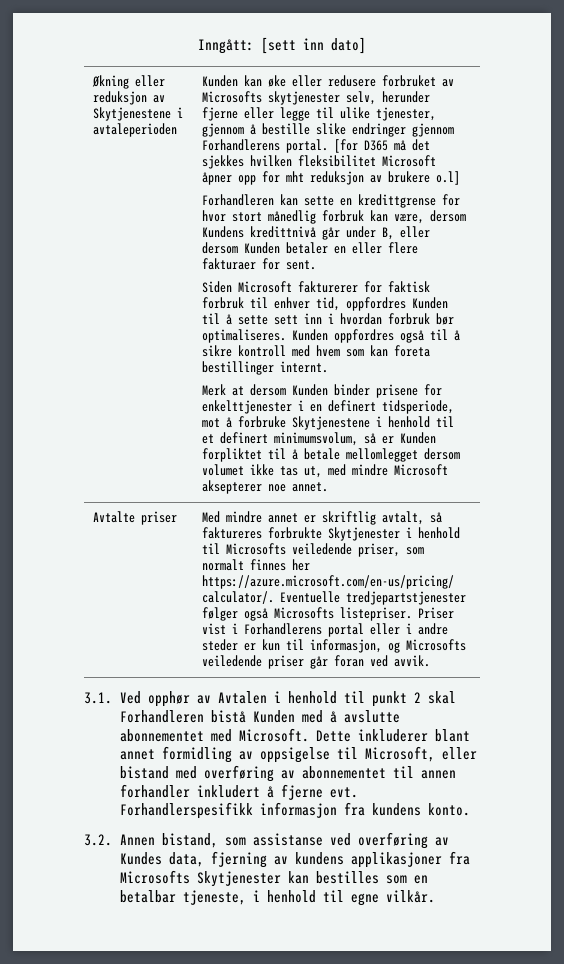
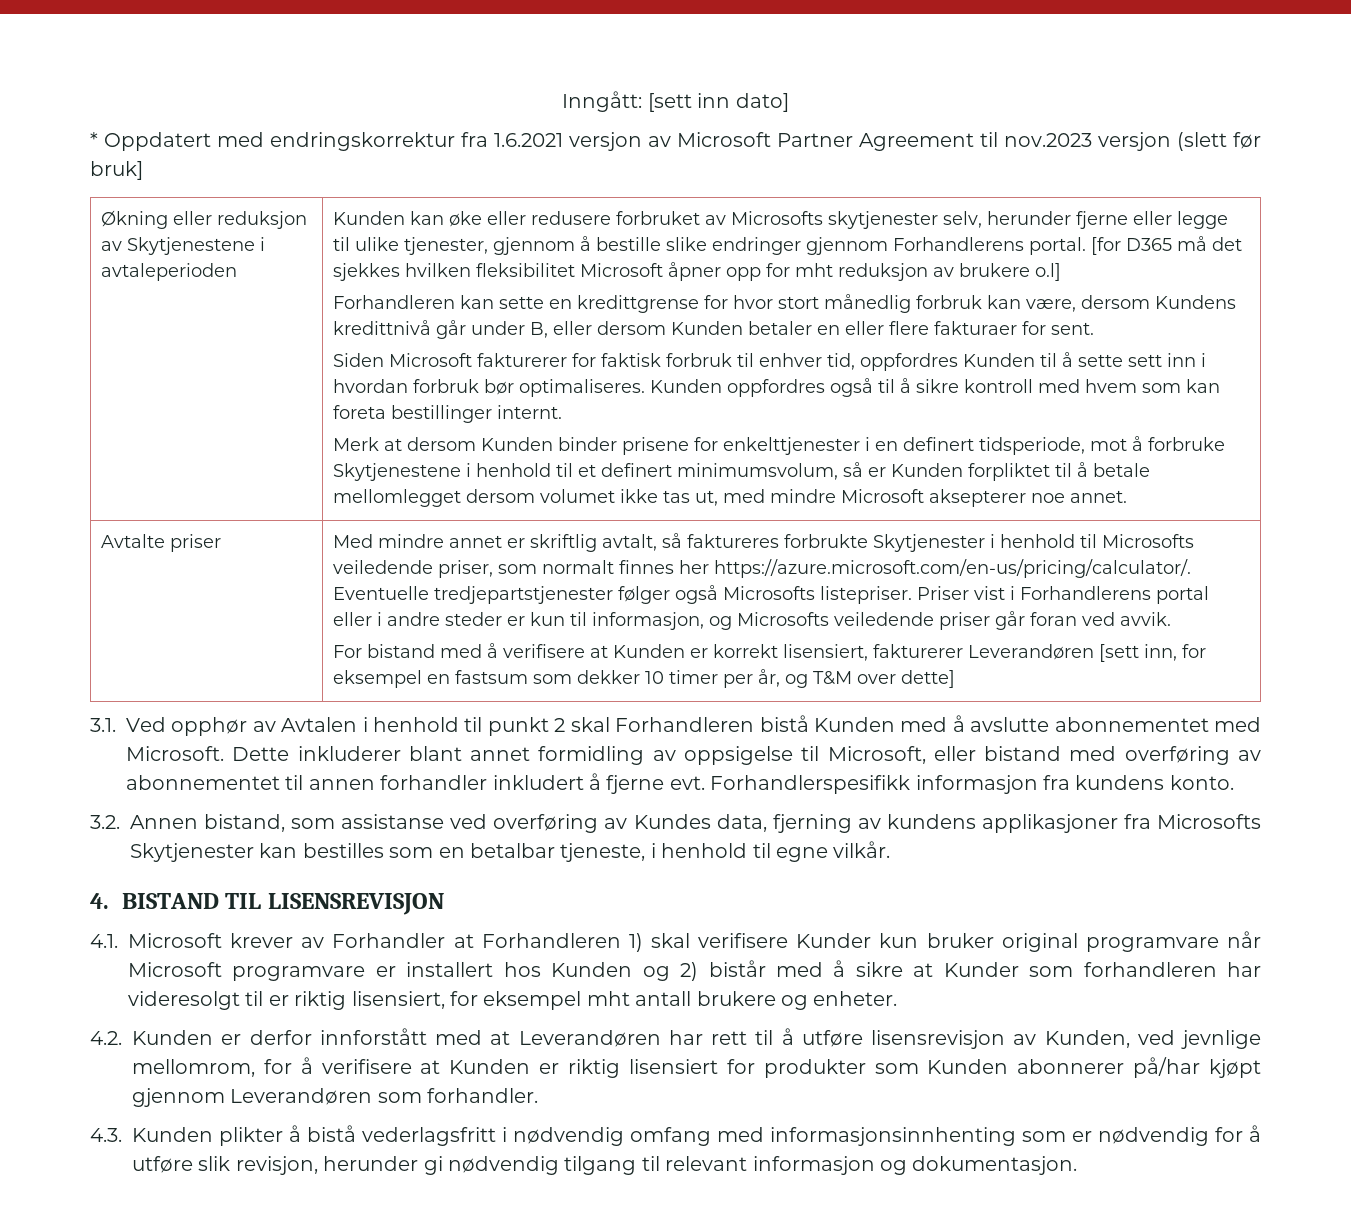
+ * Oppdatert med endringskorrektur fra 1.6.2021 versjon av Microsoft Partner Agreement til nov.2023 versjon (slett før bruk]
+ For bistand med å verifisere at Kunden er korrekt lisensiert, fakturerer Leverandøren [sett inn, for eksempel en fastsum som dekker 10 timer per år, og T&M over dette]
+ 4. BISTAND TIL LISENSREVISJON
+ 4.1. Microsoft krever av Forhandler at Forhandleren 1) skal verifisere Kunder kun bruker original programvare når Microsoft programvare er installert hos Kunden og 2) bistår med å sikre at Kunder som forhandleren har videresolgt til er riktig lisensiert, for eksempel mht antall brukere og enheter.
+ 4.2. Kunden er derfor innforstått med at Leverandøren har rett til å utføre lisensrevisjon av Kunden, ved jevnlige mellomrom, for å verifisere at Kunden er riktig lisensiert for produkter som Kunden abonnerer på/har kjøpt gjennom Leverandøren som forhandler.
+ 4.3. Kunden plikter å bistå vederlagsfritt i nødvendig omfang med informasjonsinnhenting som er nødvendig for å utføre slik revisjon, herunder gi nødvendig tilgang til relevant informasjon og dokumentasjon.

